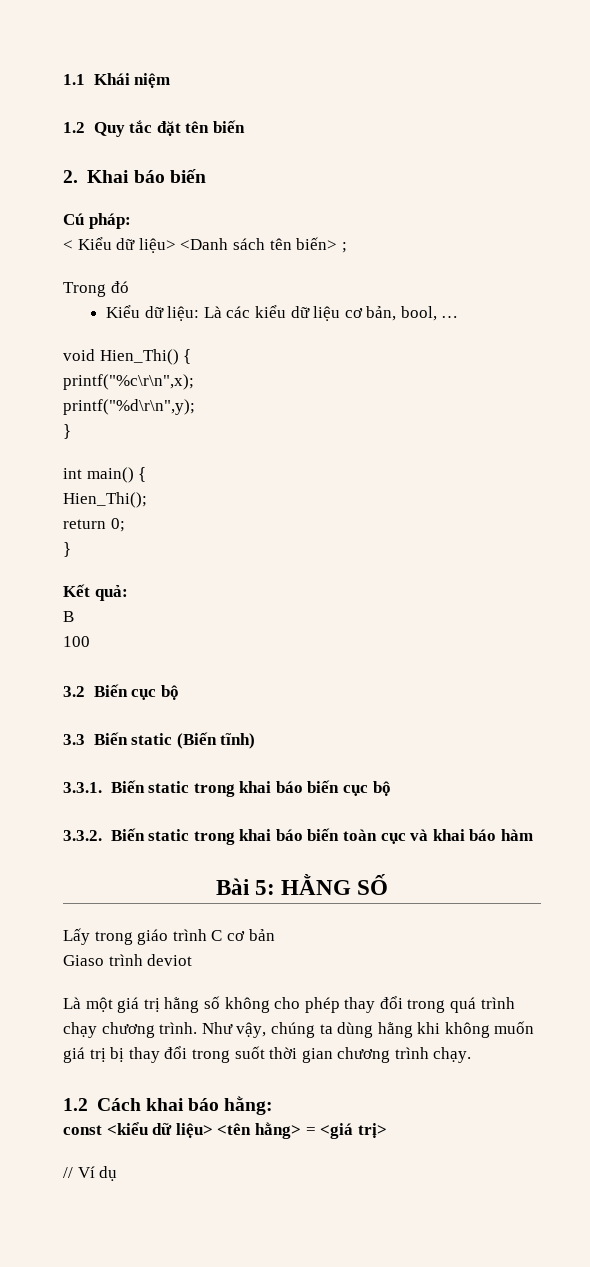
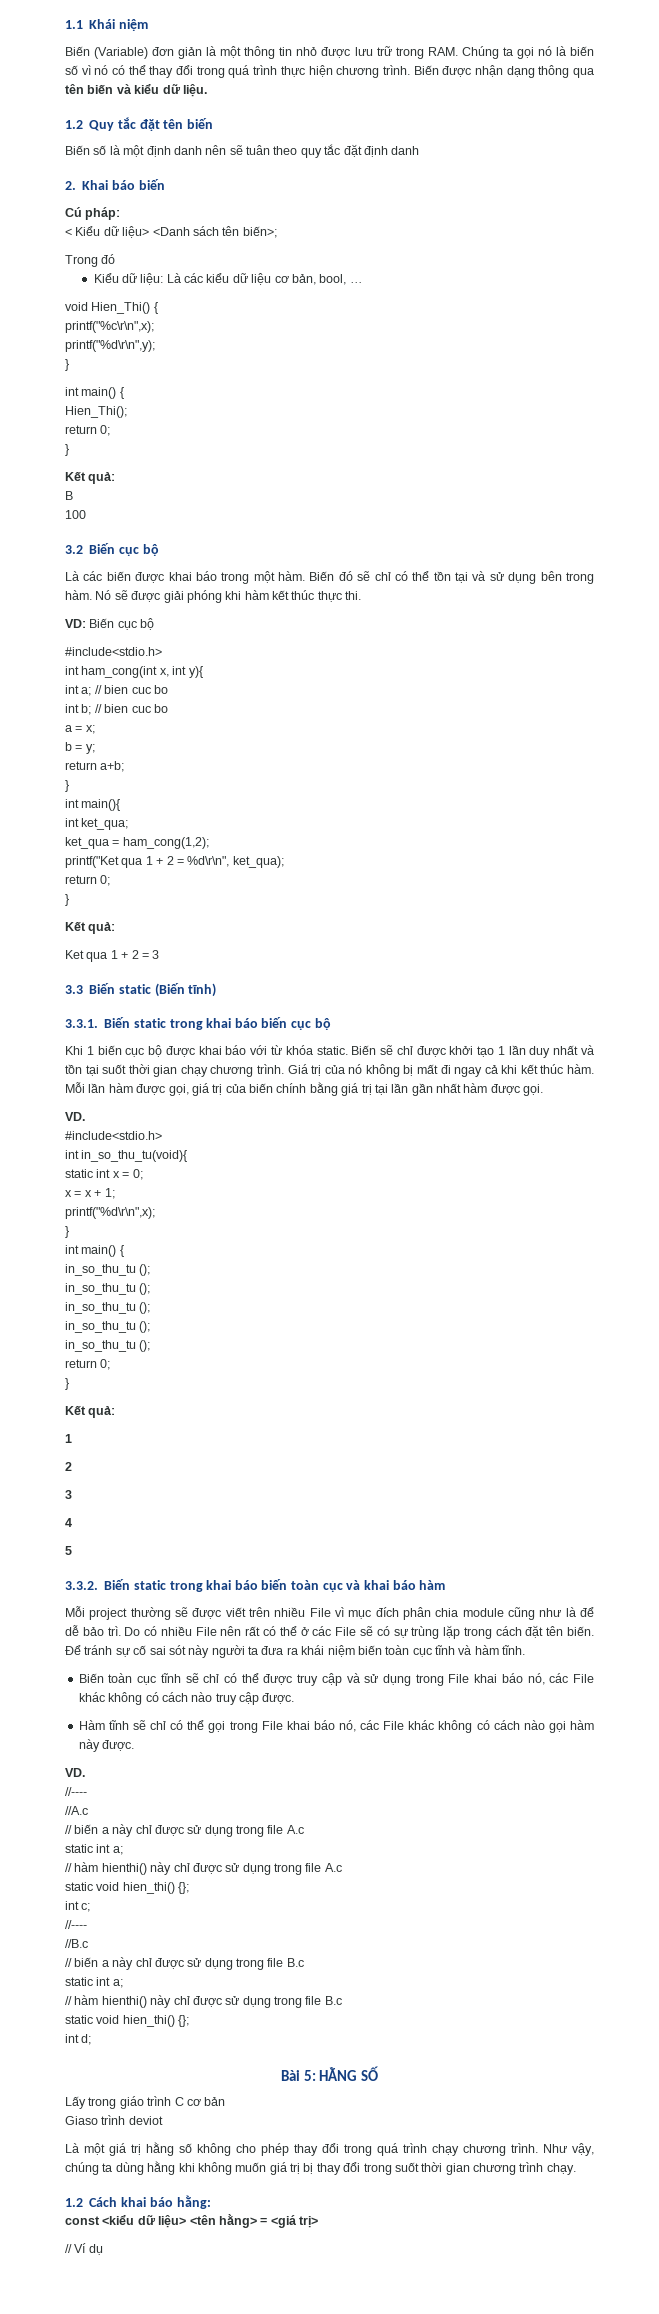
+ Biến (Variable) đơn giản là một thông tin nhỏ được lưu trữ trong RAM. Chúng ta gọi nó là biến số vì nó có thể thay đổi trong quá trình thực hiện chương trình. Biến được nhận dạng thông qua tên biến và kiểu dữ liệu.
+ Biến số là một định danh nên sẽ tuân theo quy tắc đặt định danh
- < Kiểu dữ liệu> <Danh sách tên biến> ;
+ < Kiểu dữ liệu> <Danh sách tên biến>;
+ Là các biến được khai báo trong một hàm. Biến đó sẽ chỉ có thể tồn tại và sử dụng bên trong hàm. Nó sẽ được giải phóng khi hàm kết thúc thực thi.
+ VD: Biến cục bộ
+ #include<stdio.h>
+ int ham_cong(int x, int y){
+ int a; // bien cuc bo
+ int b; // bien cuc bo
+ a = x;
+ b = y;
+ return a+b;
+ }
+ int main(){
+ int ket_qua;
+ ket_qua = ham_cong(1,2);
+ printf("Ket qua 1 + 2 = %d\r\n", ket_qua);
+ return 0;
+ }
+ Kết quả:
+ Ket qua 1 + 2 = 3
+ Khi 1 biến cục bộ được khai báo với từ khóa static. Biến sẽ chỉ được khởi tạo 1 lần duy nhất và tồn tại suốt thời gian chạy chương trình. Giá trị của nó không bị mất đi ngay cả khi kết thúc hàm. Mỗi lần hàm được gọi, giá trị của biến chính bằng giá trị tại lần gần nhất hàm được gọi.
+ VD.
+ #include<stdio.h>
+ int in_so_thu_tu(void){
+ static int x = 0;
+ x = x + 1;
+ printf("%d\r\n",x);
+ }
+ int main() {
+ in_so_thu_tu ();
+ in_so_thu_tu ();
+ in_so_thu_tu ();
+ in_so_thu_tu ();
+ in_so_thu_tu ();
+ return 0;
+ }
+ Kết quả:
+ 1
+ 2
+ 3
+ 4
+ 5
+ Mỗi project thường sẽ được viết trên nhiều File vì mục đích phân chia module cũng như là để dễ bảo trì. Do có nhiều File nên rất có thể ở các File sẽ có sự trùng lặp trong cách đặt tên biến. Để tránh sự cố sai sót này người ta đưa ra khái niệm biến toàn cục tĩnh và hàm tĩnh.
+ Biến toàn cục tĩnh sẽ chỉ có thể được truy cập và sử dụng trong File khai báo nó, các File khác không có cách nào truy cập được.
+ Hàm tĩnh sẽ chỉ có thể gọi trong File khai báo nó, các File khác không có cách nào gọi hàm này được.
+ VD.
+ //----
+ //A.c
+ // biến a này chỉ được sử dụng trong file A.c
+ static int a;
+ // hàm hienthi() này chỉ được sử dụng trong file A.c
+ static void hien_thi() {};
+ int c;
+ //----
+ //B.c
+ // biến a này chỉ được sử dụng trong file B.c
+ static int a;
+ // hàm hienthi() này chỉ được sử dụng trong file B.c
+ static void hien_thi() {};
+ int d;

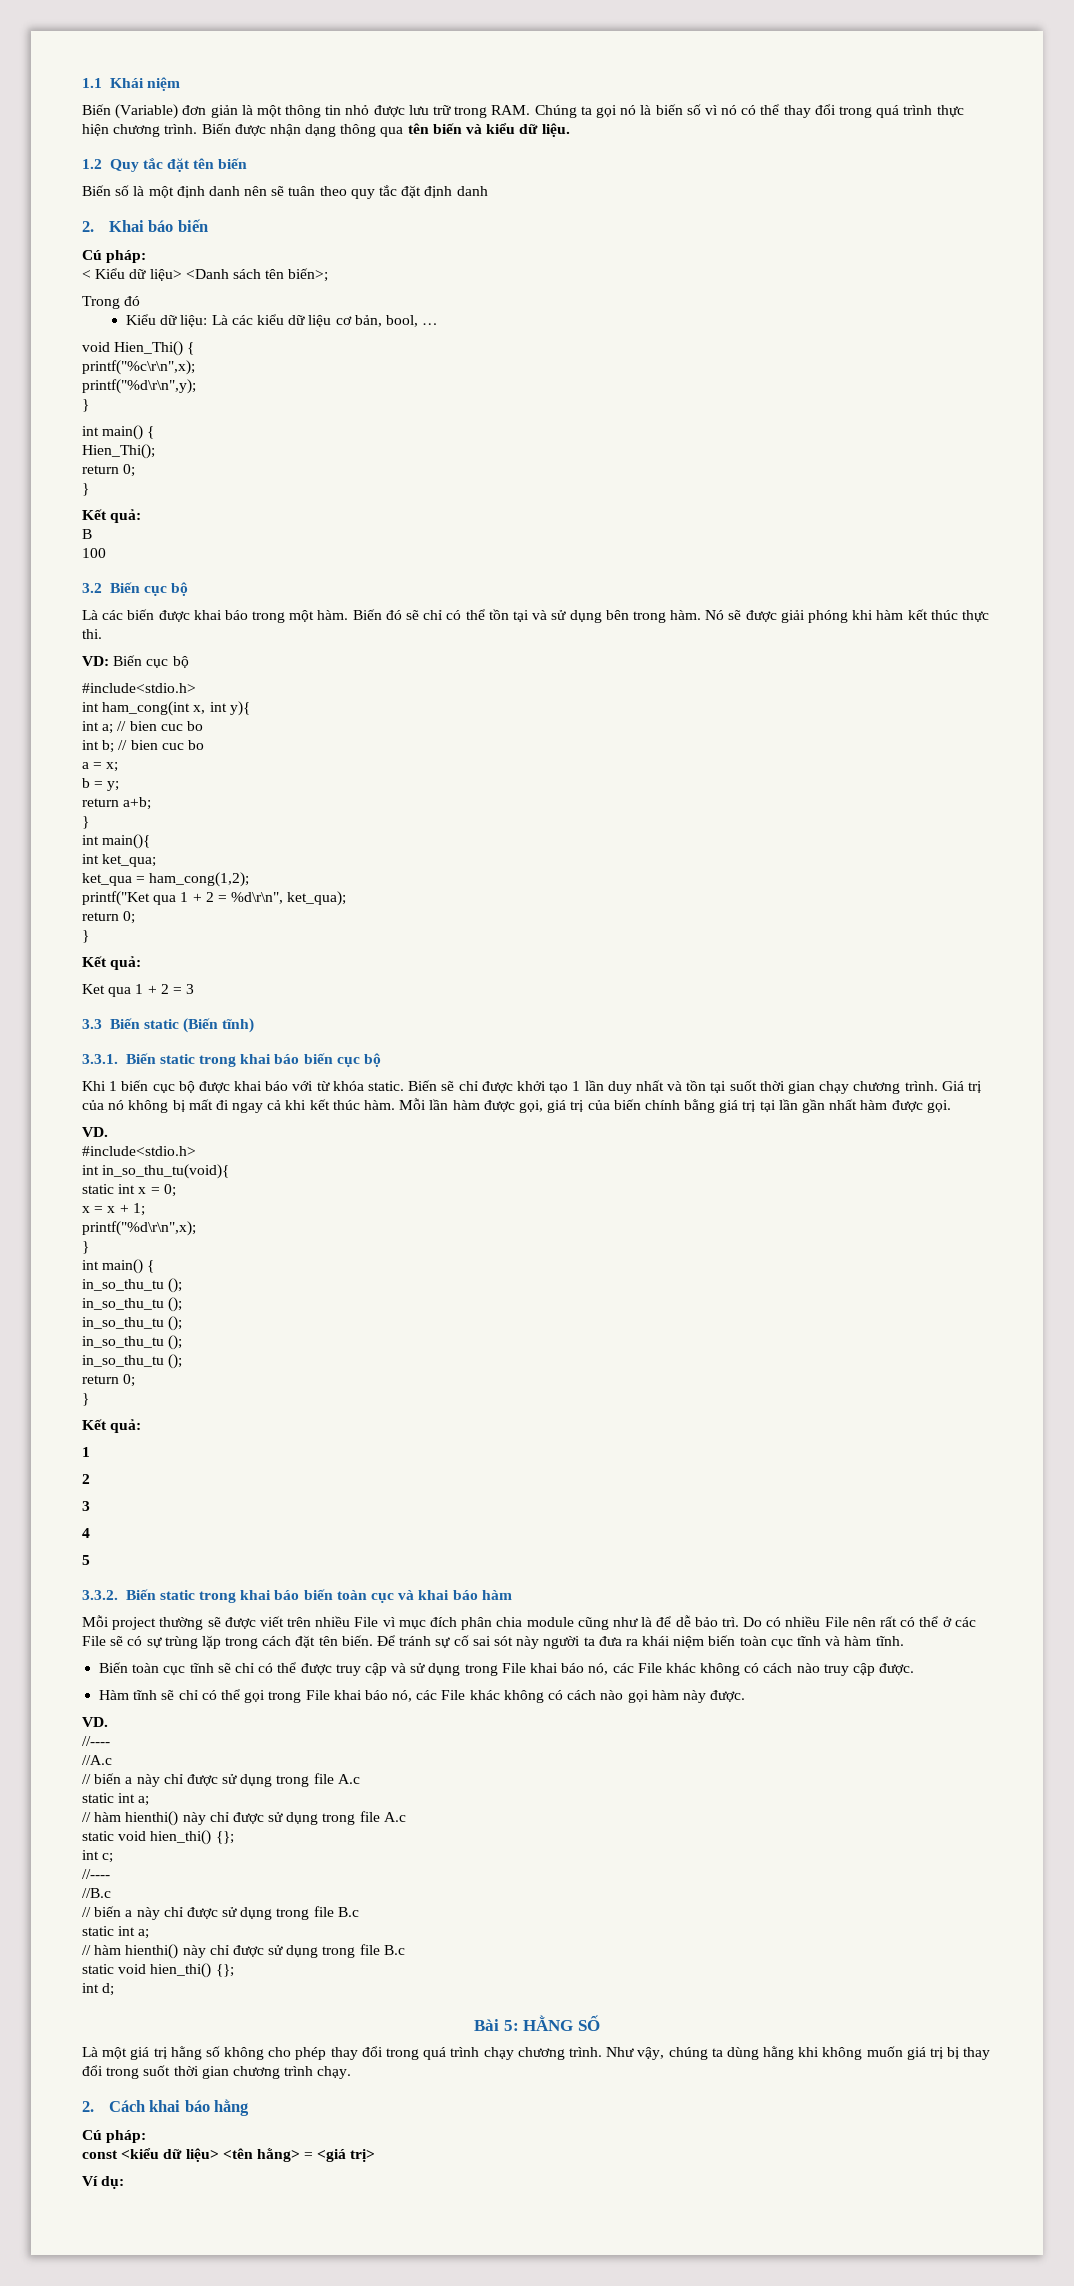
- Lấy trong giáo trình C cơ bản
- Giaso trình deviot
- 1.2 Cách khai báo hằng:
+ 2. Cách khai báo hằng
+ Cú pháp:
- // Ví dụ
+ Ví dụ:

